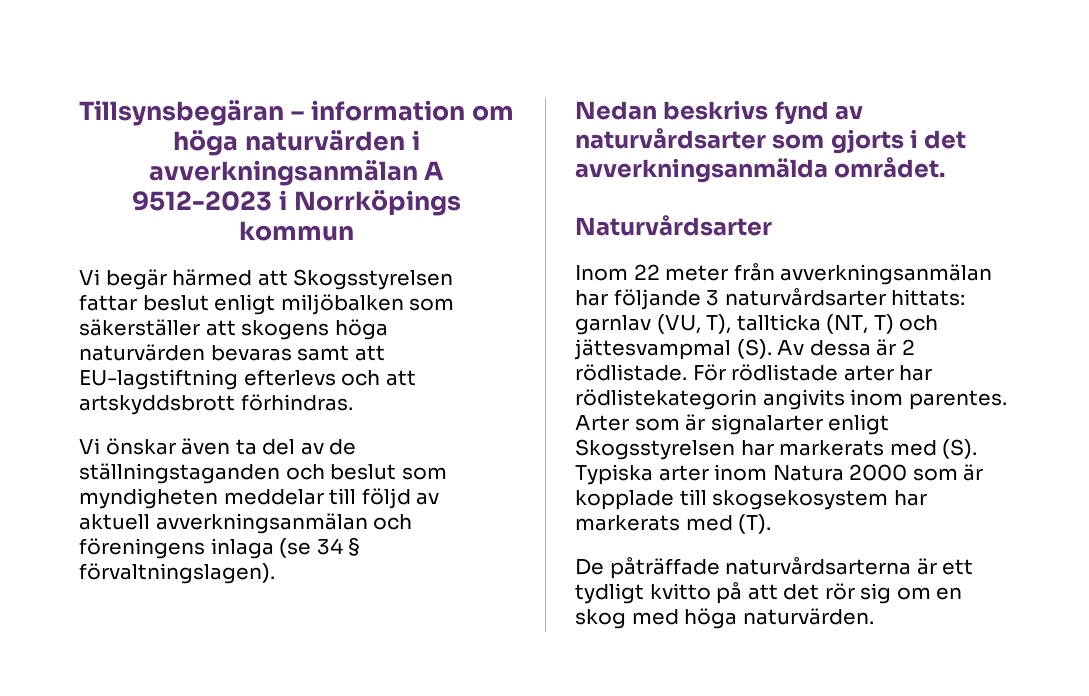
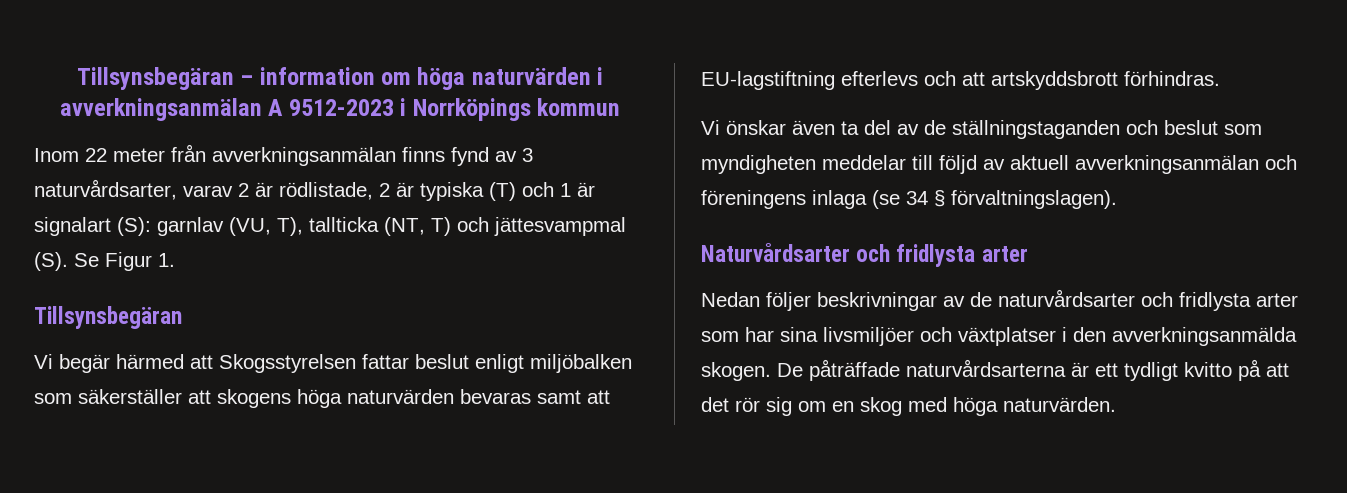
+ Inom 22 meter från avverkningsanmälan finns fynd av 3 naturvårdsarter, varav 2 är rödlistade, 2 är typiska (T) och 1 är signalart (S): garnlav (VU, T), tallticka (NT, T) och jättesvampmal (S). Se Figur 1.
+ Tillsynsbegäran
- Nedan beskrivs fynd av naturvårdsarter som gjorts i det avverkningsanmälda området.
- Naturvårdsarter
- Inom 22 meter från avverkningsanmälan har följande 3 naturvårdsarter hittats: garnlav (VU, T), tallticka (NT, T) och jättesvampmal (S). Av dessa är 2 rödlistade. För rödlistade arter har rödlistekategorin angivits inom parentes. Arter som är signalarter enligt Skogsstyrelsen har markerats med (S). Typiska arter inom Natura 2000 som är kopplade till skogsekosystem har markerats med (T).
- De påträffade naturvårdsarterna är ett tydligt kvitto på att det rör sig om en skog med höga naturvärden.
+ Naturvårdsarter och fridlysta arter
+ Nedan följer beskrivningar av de naturvårdsarter och fridlysta arter som har sina livsmiljöer och växtplatser i den avverkningsanmälda skogen. De påträffade naturvårdsarterna är ett tydligt kvitto på att det rör sig om en skog med höga naturvärden.

